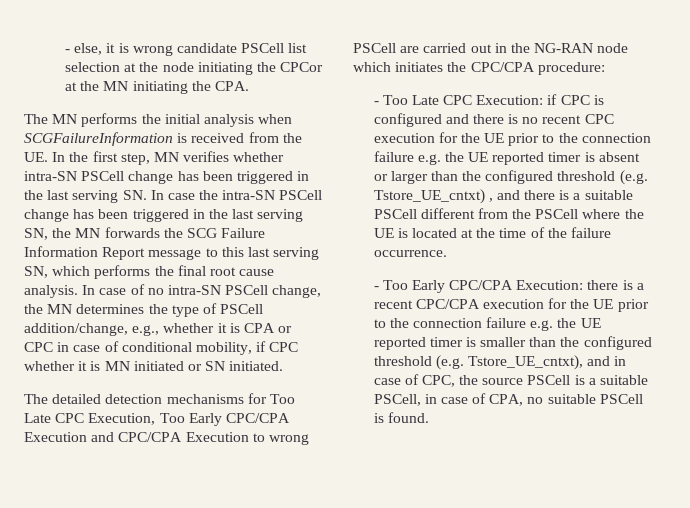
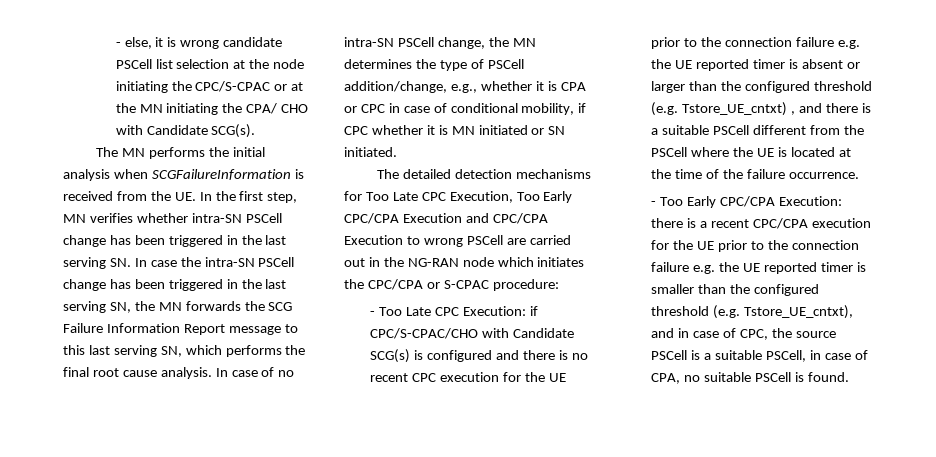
- - else, it is wrong candidate PSCell list selection at the node initiating the CPCor at the MN initiating the CPA.
+ - else, it is wrong candidate PSCell list selection at the node initiating the CPC/S-CPAC or at the MN initiating the CPA/ CHO with Candidate SCG(s).
- The detailed detection mechanisms for Too Late CPC Execution, Too Early CPC/CPA Execution and CPC/CPA Execution to wrong PSCell are carried out in the NG-RAN node which initiates the CPC/CPA procedure:
+ The detailed detection mechanisms for Too Late CPC Execution, Too Early CPC/CPA Execution and CPC/CPA Execution to wrong PSCell are carried out in the NG-RAN node which initiates the CPC/CPA or S-CPAC procedure:
- if CPC is configured and there is no recent CPC execution for the UE prior to the connection failure e.g. the UE reported timer is absent or larger than the configured threshold (e.g. Tstore_UE_cntxt) , and there is a suitable PSCell different from the PSCell where the UE is located at the time of the failure occurrence.
+ if CPC/S-CPAC/CHO with Candidate SCG(s) is configured and there is no recent CPC execution for the UE prior to the connection failure e.g. the UE reported timer is absent or larger than the configured threshold (e.g. Tstore_UE_cntxt) , and there is a suitable PSCell different from the PSCell where the UE is located at the time of the failure occurrence.

